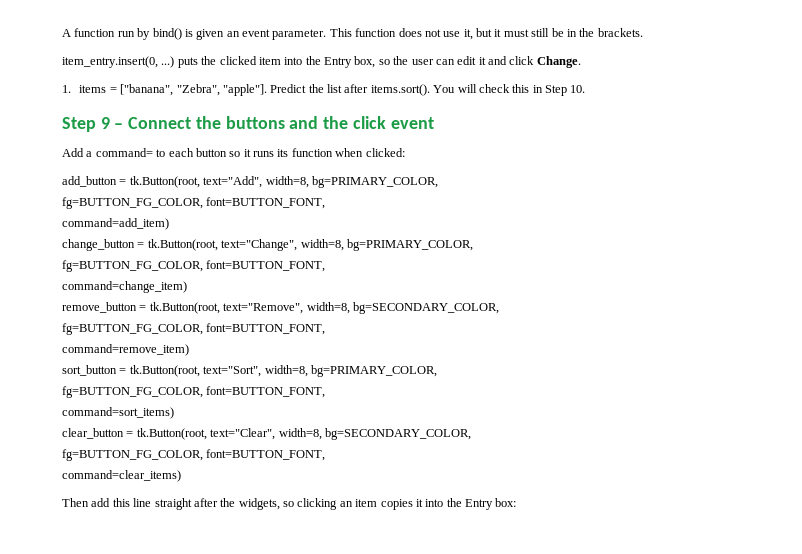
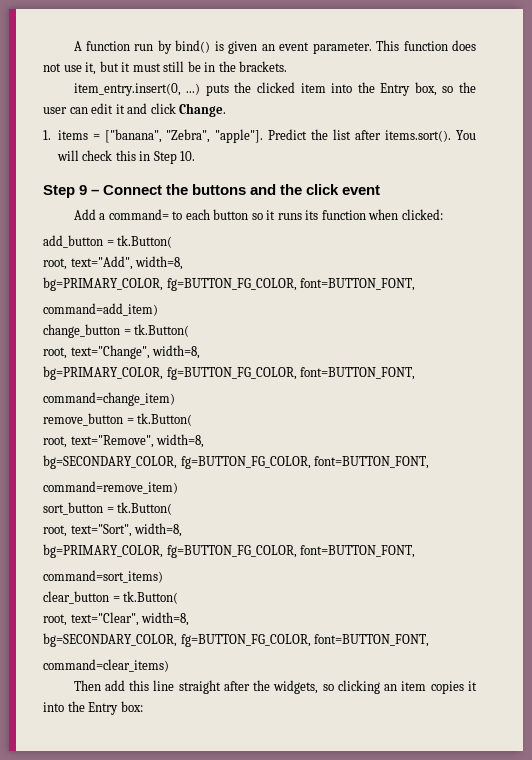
- add_button = tk.Button(root, text="Add", width=8, bg=PRIMARY_COLOR,
- fg=BUTTON_FG_COLOR, font=BUTTON_FONT,
+ add_button = tk.Button(
+ root, text="Add", width=8,
+ bg=PRIMARY_COLOR, fg=BUTTON_FG_COLOR, font=BUTTON_FONT,
- change_button = tk.Button(root, text="Change", width=8, bg=PRIMARY_COLOR,
- fg=BUTTON_FG_COLOR, font=BUTTON_FONT,
+ change_button = tk.Button(
+ root, text="Change", width=8,
+ bg=PRIMARY_COLOR, fg=BUTTON_FG_COLOR, font=BUTTON_FONT,
- remove_button = tk.Button(root, text="Remove", width=8, bg=SECONDARY_COLOR,
- fg=BUTTON_FG_COLOR, font=BUTTON_FONT,
+ remove_button = tk.Button(
+ root, text="Remove", width=8,
+ bg=SECONDARY_COLOR, fg=BUTTON_FG_COLOR, font=BUTTON_FONT,
- sort_button = tk.Button(root, text="Sort", width=8, bg=PRIMARY_COLOR,
- fg=BUTTON_FG_COLOR, font=BUTTON_FONT,
+ sort_button = tk.Button(
+ root, text="Sort", width=8,
+ bg=PRIMARY_COLOR, fg=BUTTON_FG_COLOR, font=BUTTON_FONT,
- clear_button = tk.Button(root, text="Clear", width=8, bg=SECONDARY_COLOR,
- fg=BUTTON_FG_COLOR, font=BUTTON_FONT,
+ clear_button = tk.Button(
+ root, text="Clear", width=8,
+ bg=SECONDARY_COLOR, fg=BUTTON_FG_COLOR, font=BUTTON_FONT,

